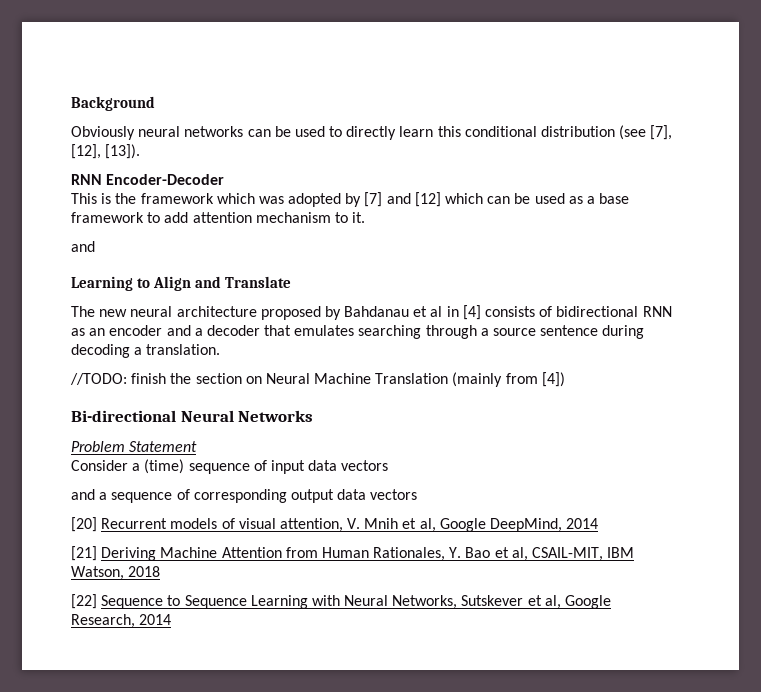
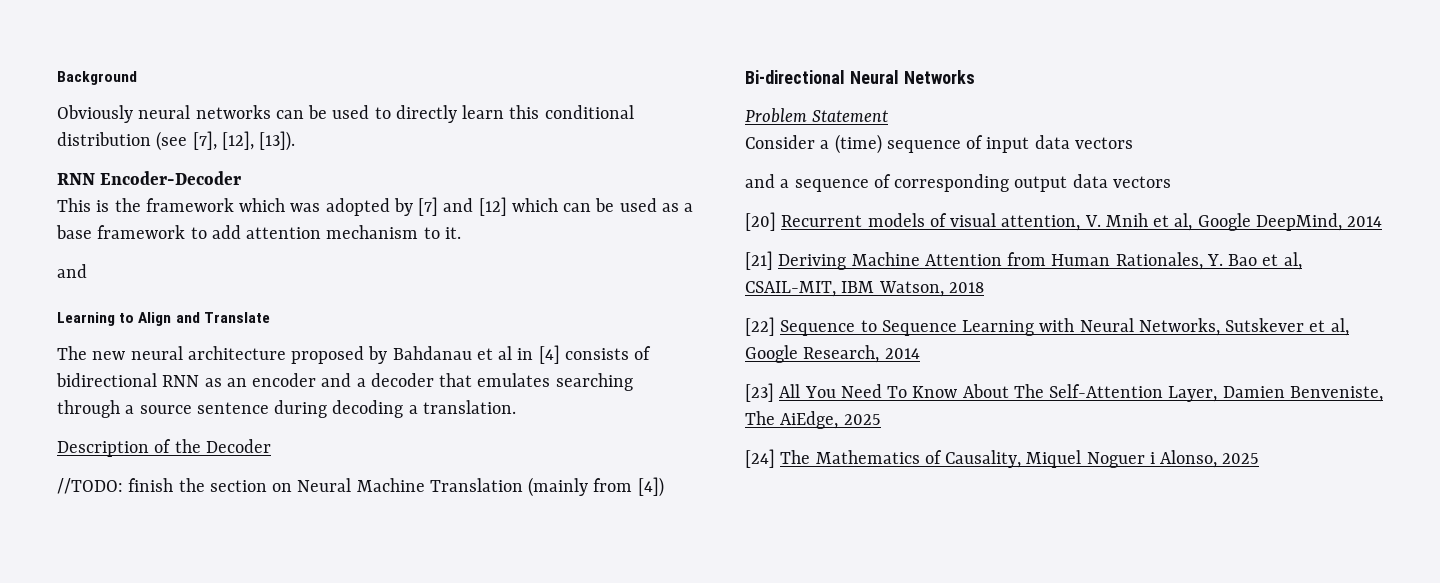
+ Description of the Decoder
+ [23] All You Need To Know About The Self-Attention Layer, Damien Benveniste, The AiEdge, 2025
+ [24] The Mathematics of Causality, Miquel Noguer i Alonso, 2025

